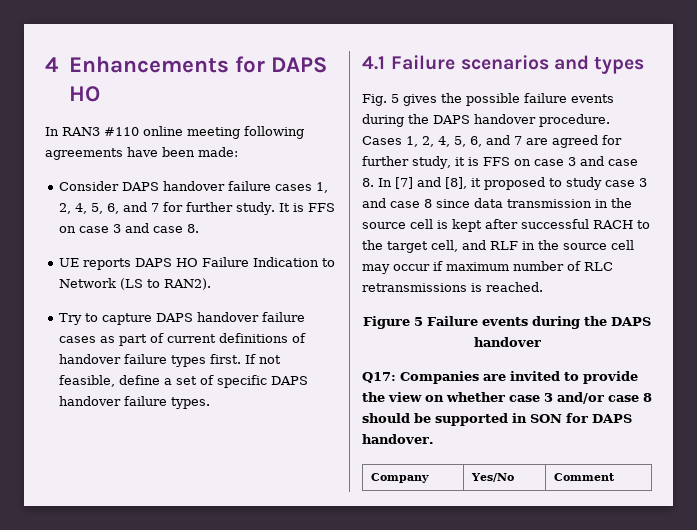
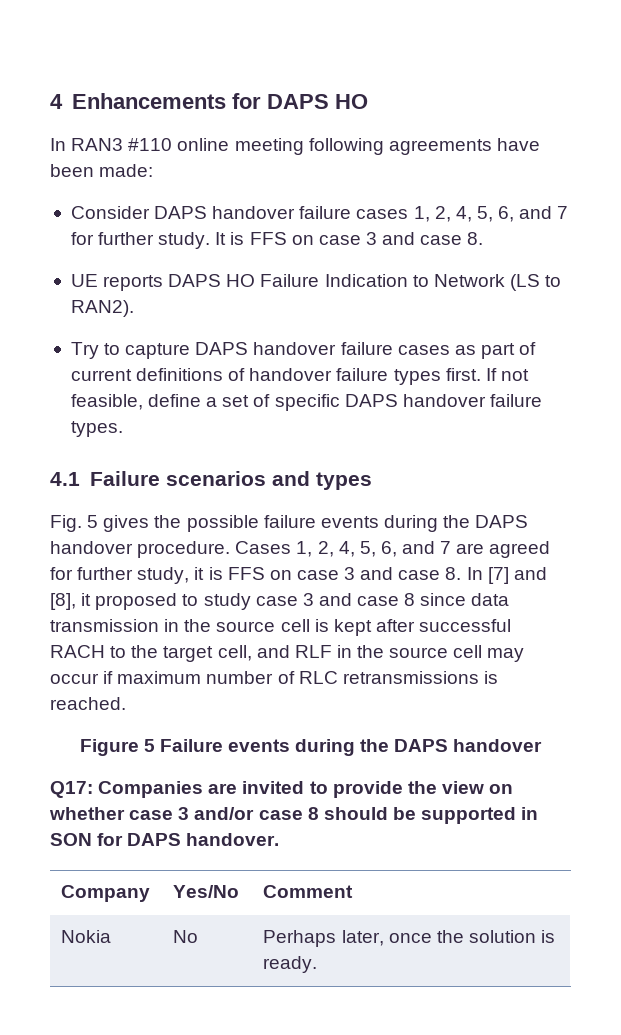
+ Nokia | No | Perhaps later, once the solution is ready.

